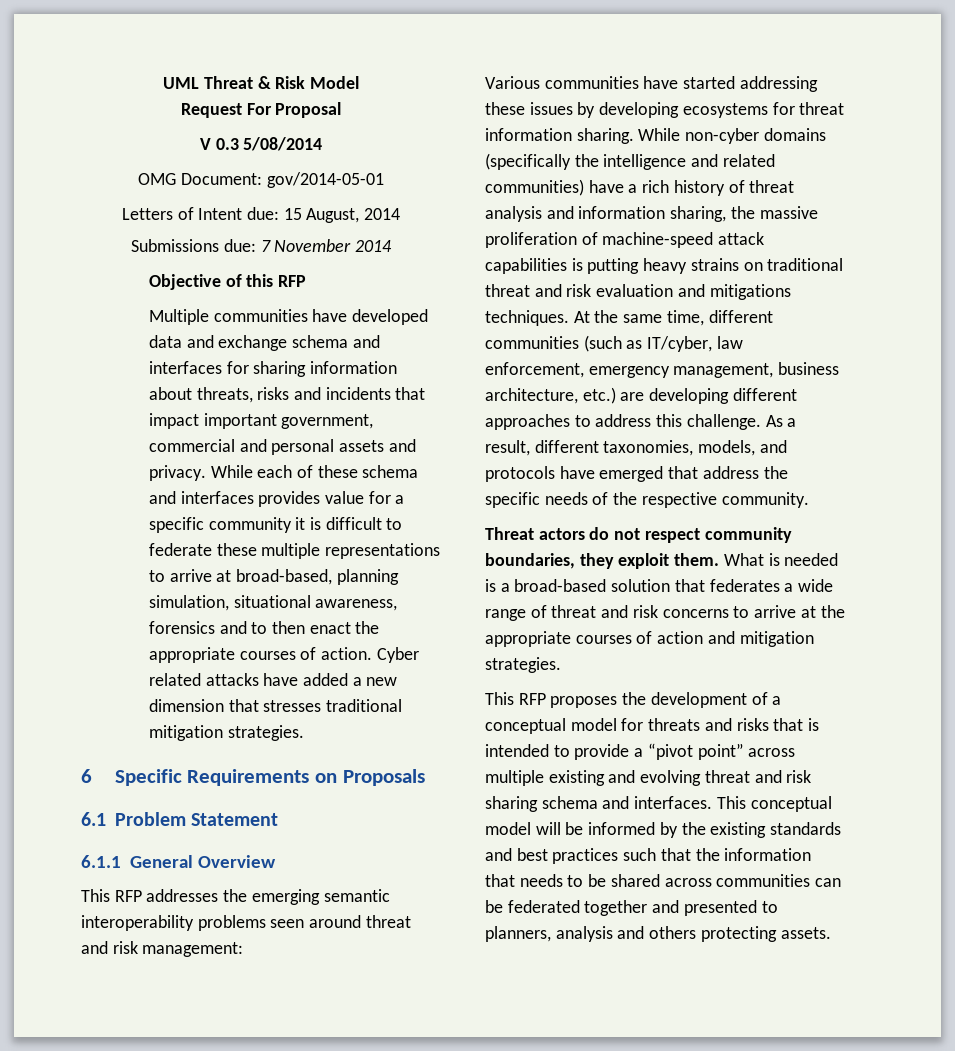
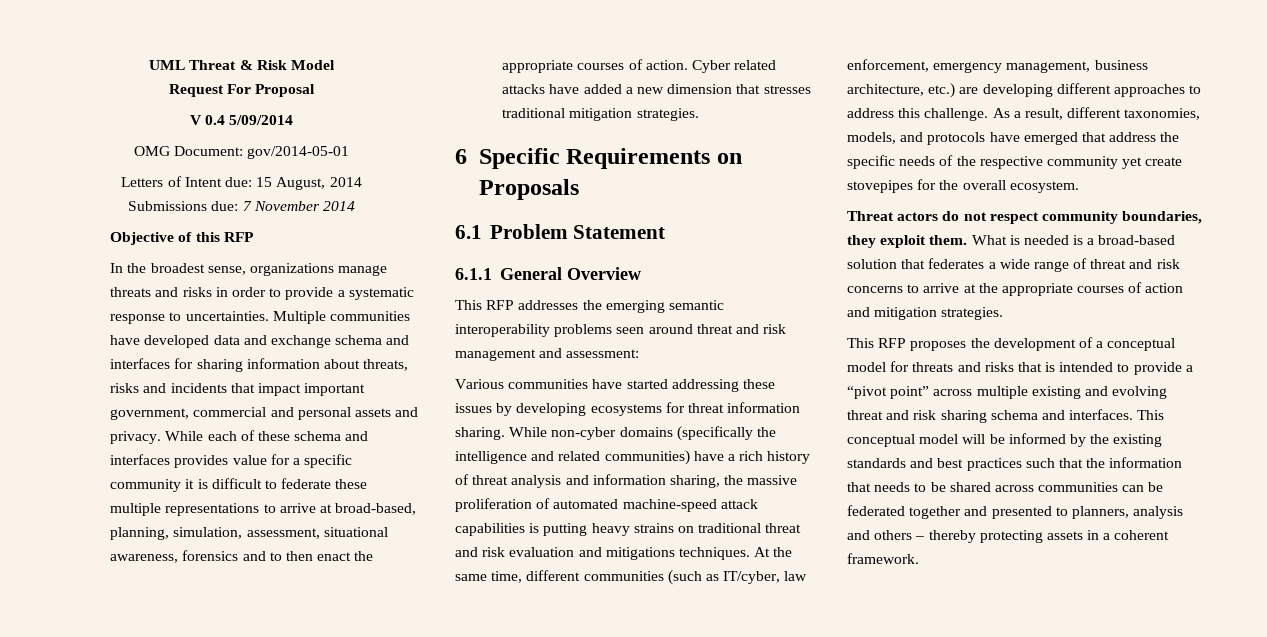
- V 0.3 5/08/2014
+ V 0.4 5/09/2014
+ In the broadest sense, organizations manage threats and risks in order to provide a systematic response to uncertainties.
- While each of these schema and interfaces provides value for a specific community it is difficult to federate these multiple representations to arrive at broad-based, planning simulation, situational awareness, forensics and to then enact the appropriate courses of action.
+ While each of these schema and interfaces provides value for a specific community it is difficult to federate these multiple representations to arrive at broad-based, planning, simulation, assessment, situational awareness, forensics and to then enact the appropriate courses of action.
- This RFP addresses the emerging semantic interoperability problems seen around threat and risk management:
+ This RFP addresses the emerging semantic interoperability problems seen around threat and risk management and assessment:
- While non-cyber domains (specifically the intelligence and related communities) have a rich history of threat analysis and information sharing, the massive proliferation of machine-speed attack capabilities is putting heavy strains on traditional threat and risk evaluation and mitigations techniques.
+ While non-cyber domains (specifically the intelligence and related communities) have a rich history of threat analysis and information sharing, the massive proliferation of automated machine-speed attack capabilities is putting heavy strains on traditional threat and risk evaluation and mitigations techniques.
- As a result, different taxonomies, models, and protocols have emerged that address the specific needs of the respective community.
+ As a result, different taxonomies, models, and protocols have emerged that address the specific needs of the respective community yet create stovepipes for the overall ecosystem.
- This conceptual model will be informed by the existing standards and best practices such that the information that needs to be shared across communities can be federated together and presented to planners, analysis and others protecting assets.
+ This conceptual model will be informed by the existing standards and best practices such that the information that needs to be shared across communities can be federated together and presented to planners, analysis and others – thereby protecting assets in a coherent framework.

